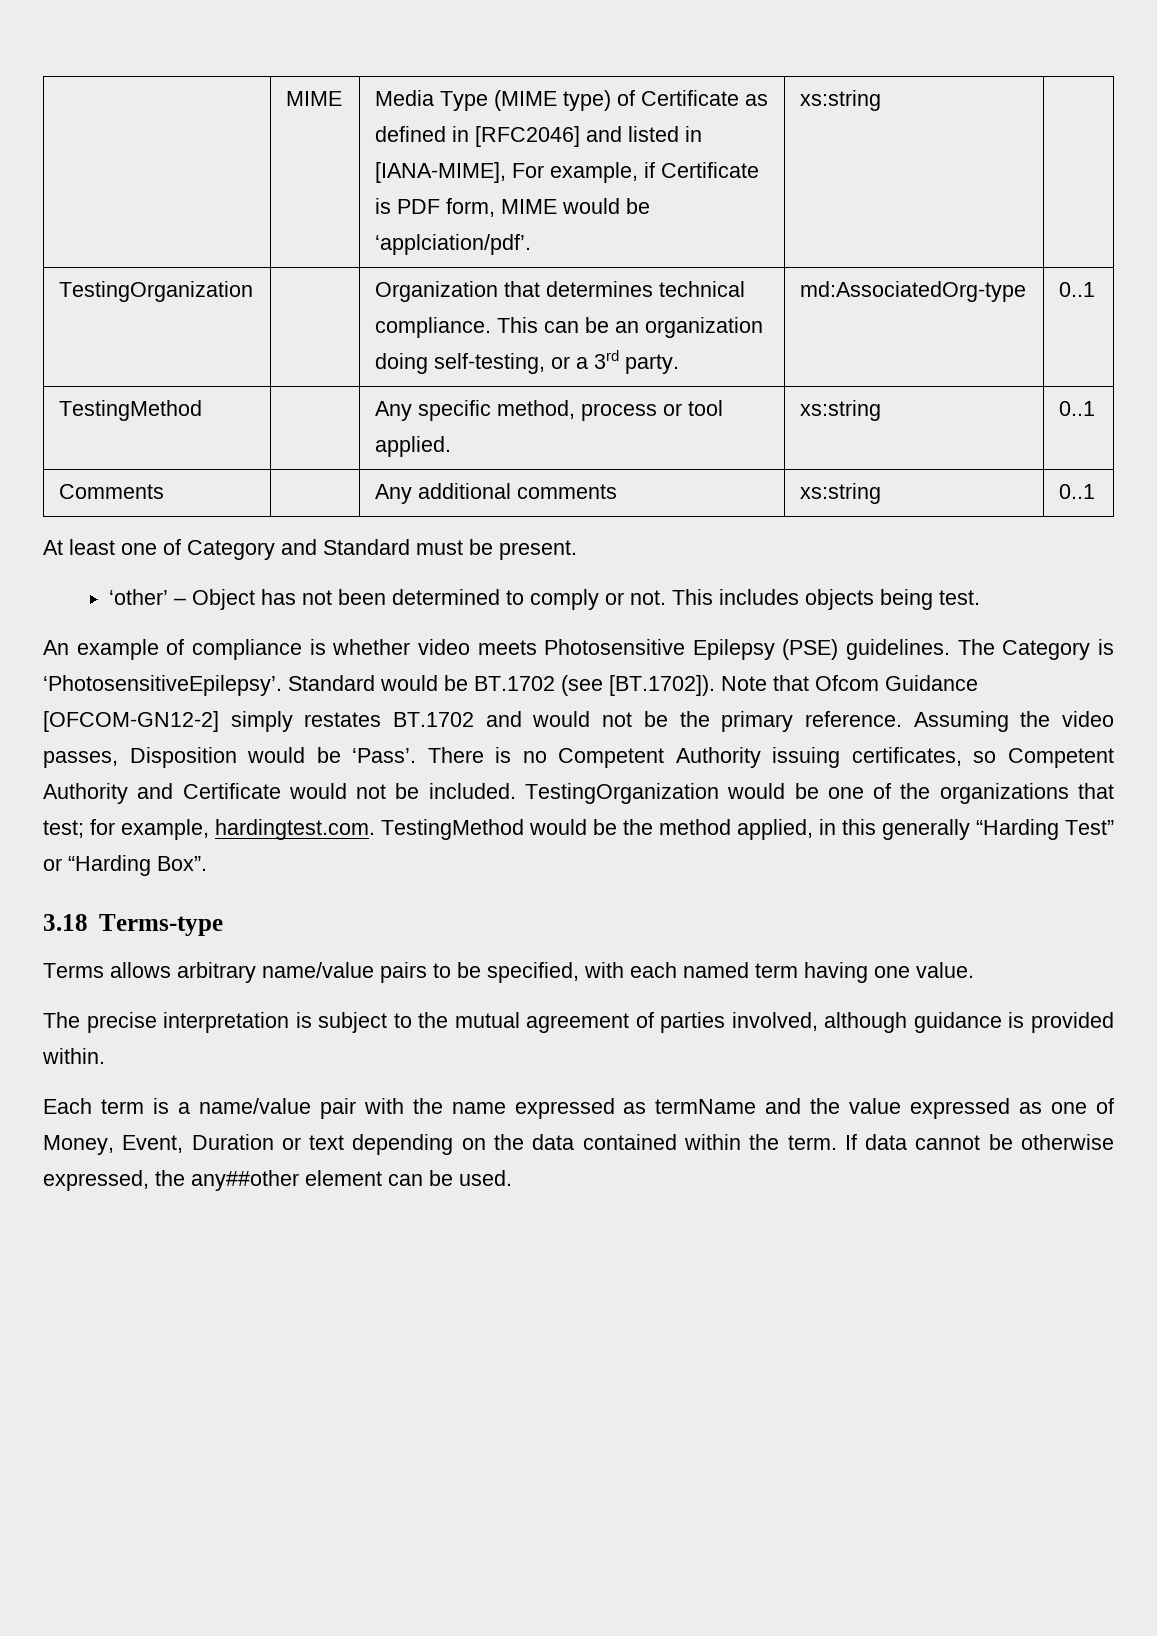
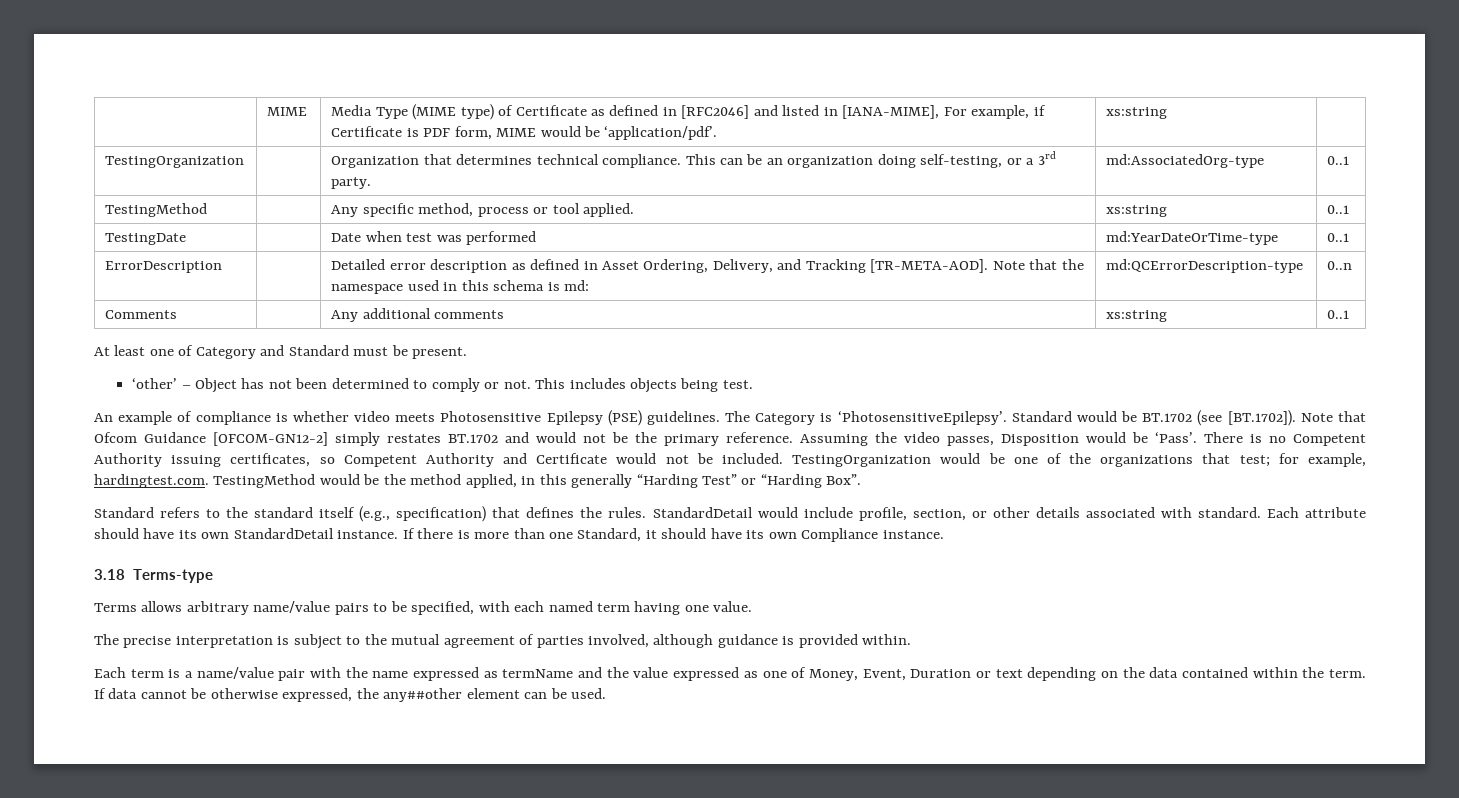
- | MIME | Media Type (MIME type) of Certificate as defined in [RFC2046] and listed in [IANA-MIME], For example, if Certificate is PDF form, MIME would be ‘applciation/pdf’. | xs:string |
+ | MIME | Media Type (MIME type) of Certificate as defined in [RFC2046] and listed in [IANA-MIME], For example, if Certificate is PDF form, MIME would be ‘application/pdf’. | xs:string |
+ TestingDate | | Date when test was performed | md:YearDateOrTime-type | 0..1
+ ErrorDescription | | Detailed error description as defined in Asset Ordering, Delivery, and Tracking [TR-META-AOD]. Note that the namespace used in this schema is md: | md:QCErrorDescription-type | 0..n
+ Standard refers to the standard itself (e.g., specification) that defines the rules. StandardDetail would include profile, section, or other details associated with standard. Each attribute should have its own StandardDetail instance. If there is more than one Standard, it should have its own Compliance instance.

